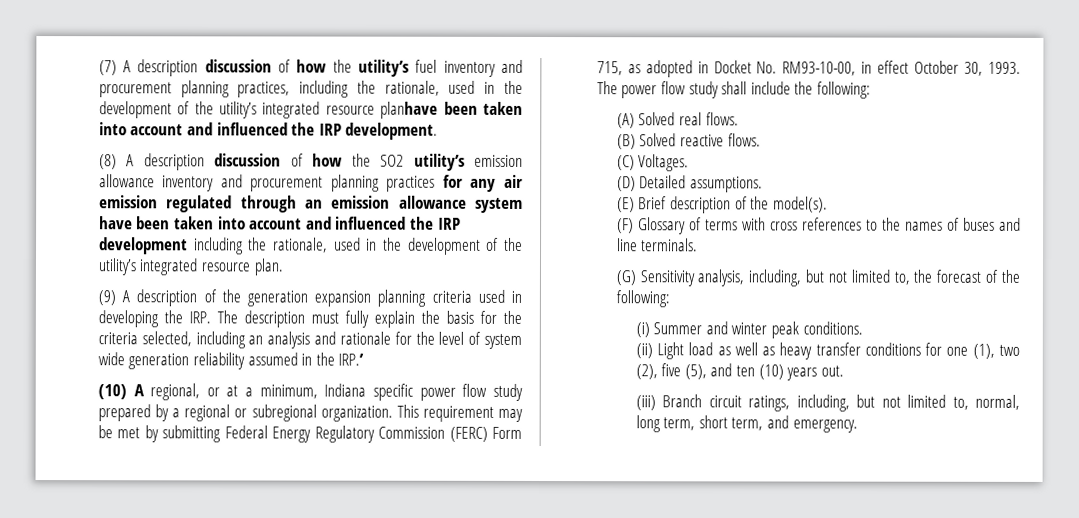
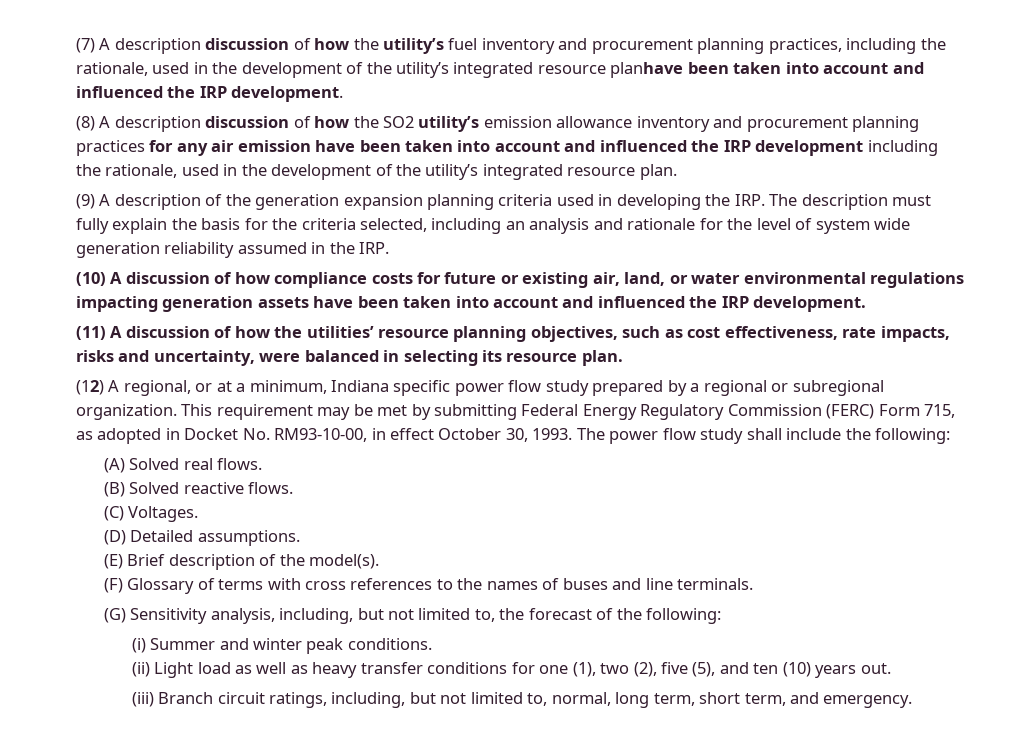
- (8) A description discussion of how the SO2 utility’s emission allowance inventory and procurement planning practices for any air emission regulated through an emission allowance system have been taken into account and influenced the IRP development including the rationale, used in the development of the utility’s integrated resource plan.
+ (8) A description discussion of how the SO2 utility’s emission allowance inventory and procurement planning practices for any air emission have been taken into account and influenced the IRP development including the rationale, used in the development of the utility’s integrated resource plan.
- (9) A description of the generation expansion planning criteria used in developing the IRP. The description must fully explain the basis for the criteria selected, including an analysis and rationale for the level of system wide generation reliability assumed in the IRP.’
+ (9) A description of the generation expansion planning criteria used in developing the IRP. The description must fully explain the basis for the criteria selected, including an analysis and rationale for the level of system wide generation reliability assumed in the IRP.
- (10) A regional, or at a minimum, Indiana specific power flow study prepared by a regional or subregional organization.
+ (10) A discussion of how compliance costs for future or existing air, land, or water environmental regulations impacting generation assets have been taken into account and influenced the IRP development.
+ (11) A discussion of how the utilities’ resource planning objectives, such as cost effectiveness, rate impacts, risks and uncertainty, were balanced in selecting its resource plan.
+ (12) A regional, or at a minimum, Indiana specific power flow study prepared by a regional or subregional organization.

